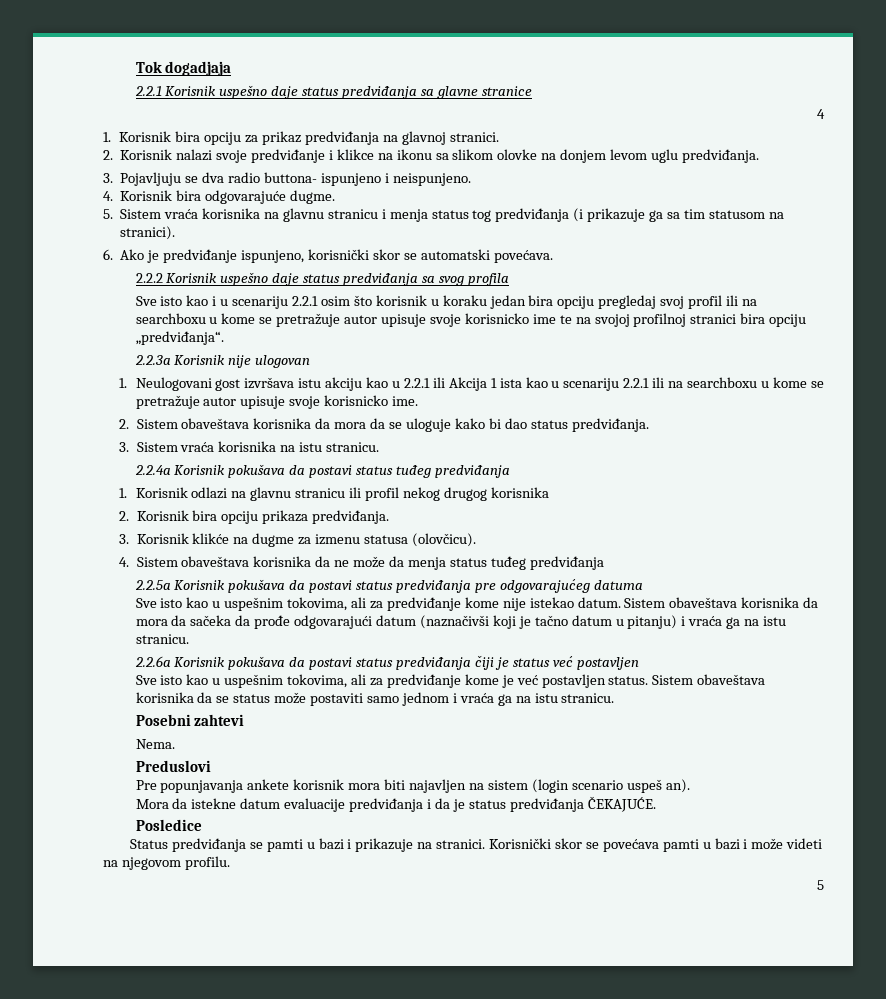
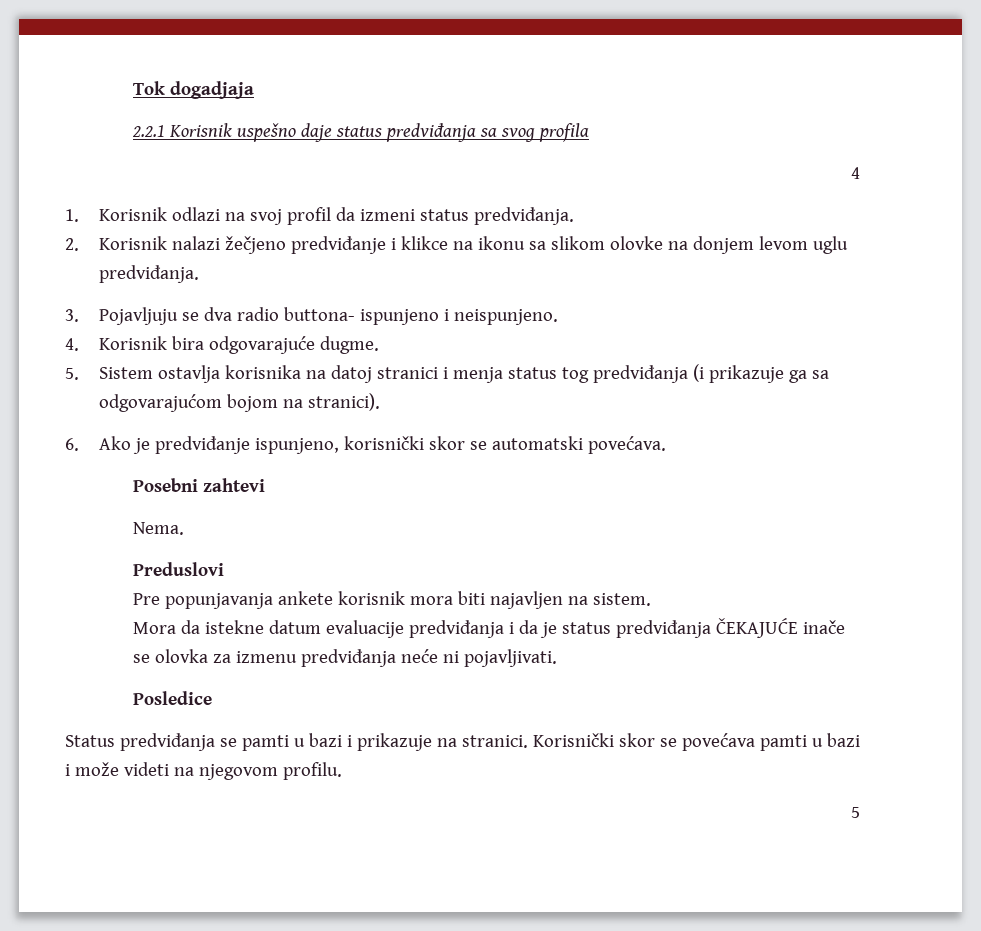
- 2.2.1 Korisnik uspešno daje status predviđanja sa glavne stranice
+ 2.2.1 Korisnik uspešno daje status predviđanja sa svog profila
- 1. Korisnik bira opciju za prikaz predviđanja na glavnoj stranici.
+ 1. Korisnik odlazi na svoj profil da izmeni status predviđanja.
- 2. Korisnik nalazi svoje predviđanje i klikce na ikonu sa slikom olovke na donjem levom uglu predviđanja.
+ 2. Korisnik nalazi žečjeno predviđanje i klikce na ikonu sa slikom olovke na donjem levom uglu predviđanja.
- 5. Sistem vraća korisnika na glavnu stranicu i menja status tog predviđanja (i prikazuje ga sa tim statusom na stranici).
+ 5. Sistem ostavlja korisnika na datoj stranici i menja status tog predviđanja (i prikazuje ga sa odgovarajućom bojom na stranici).
- 2.2.2 Korisnik uspešno daje status predviđanja sa svog profila
- Sve isto kao i u scenariju 2.2.1 osim što korisnik u koraku jedan bira opciju pregledaj svoj profil ili na searchboxu u kome se pretražuje autor upisuje svoje korisnicko ime te na svojoj profilnoj stranici bira opciju „predviđanja“.
- 2.2.3a Korisnik nije ulogovan
- 1. Neulogovani gost izvršava istu akciju kao u 2.2.1 ili Akcija 1 ista kao u scenariju 2.2.1 ili na searchboxu u kome se pretražuje autor upisuje svoje korisnicko ime.
- 2. Sistem obaveštava korisnika da mora da se uloguje kako bi dao status predviđanja.
- 3. Sistem vraća korisnika na istu stranicu.
- 2.2.4a Korisnik pokušava da postavi status tuđeg predviđanja
- 1. Korisnik odlazi na glavnu stranicu ili profil nekog drugog korisnika
- 2. Korisnik bira opciju prikaza predviđanja.
- 3. Korisnik klikće na dugme za izmenu statusa (olovčicu).
- 4. Sistem obaveštava korisnika da ne može da menja status tuđeg predviđanja
- 2.2.5a Korisnik pokušava da postavi status predviđanja pre odgovarajućeg datuma
- Sve isto kao u uspešnim tokovima, ali za predviđanje kome nije istekao datum. Sistem obaveštava korisnika da mora da sačeka da prođe odgovarajući datum (naznačivši koji je tačno datum u pitanju) i vraća ga na istu stranicu.
- 2.2.6a Korisnik pokušava da postavi status predviđanja čiji je status već postavljen
- Sve isto kao u uspešnim tokovima, ali za predviđanje kome je već postavljen status. Sistem obaveštava korisnika da se status može postaviti samo jednom i vraća ga na istu stranicu.
- Pre popunjavanja ankete korisnik mora biti najavljen na sistem (login scenario uspeš an).
+ Pre popunjavanja ankete korisnik mora biti najavljen na sistem.
- Mora da istekne datum evaluacije predviđanja i da je status predviđanja ČEKAJUĆE.
+ Mora da istekne datum evaluacije predviđanja i da je status predviđanja ČEKAJUĆE inače se olovka za izmenu predviđanja neće ni pojavljivati.

